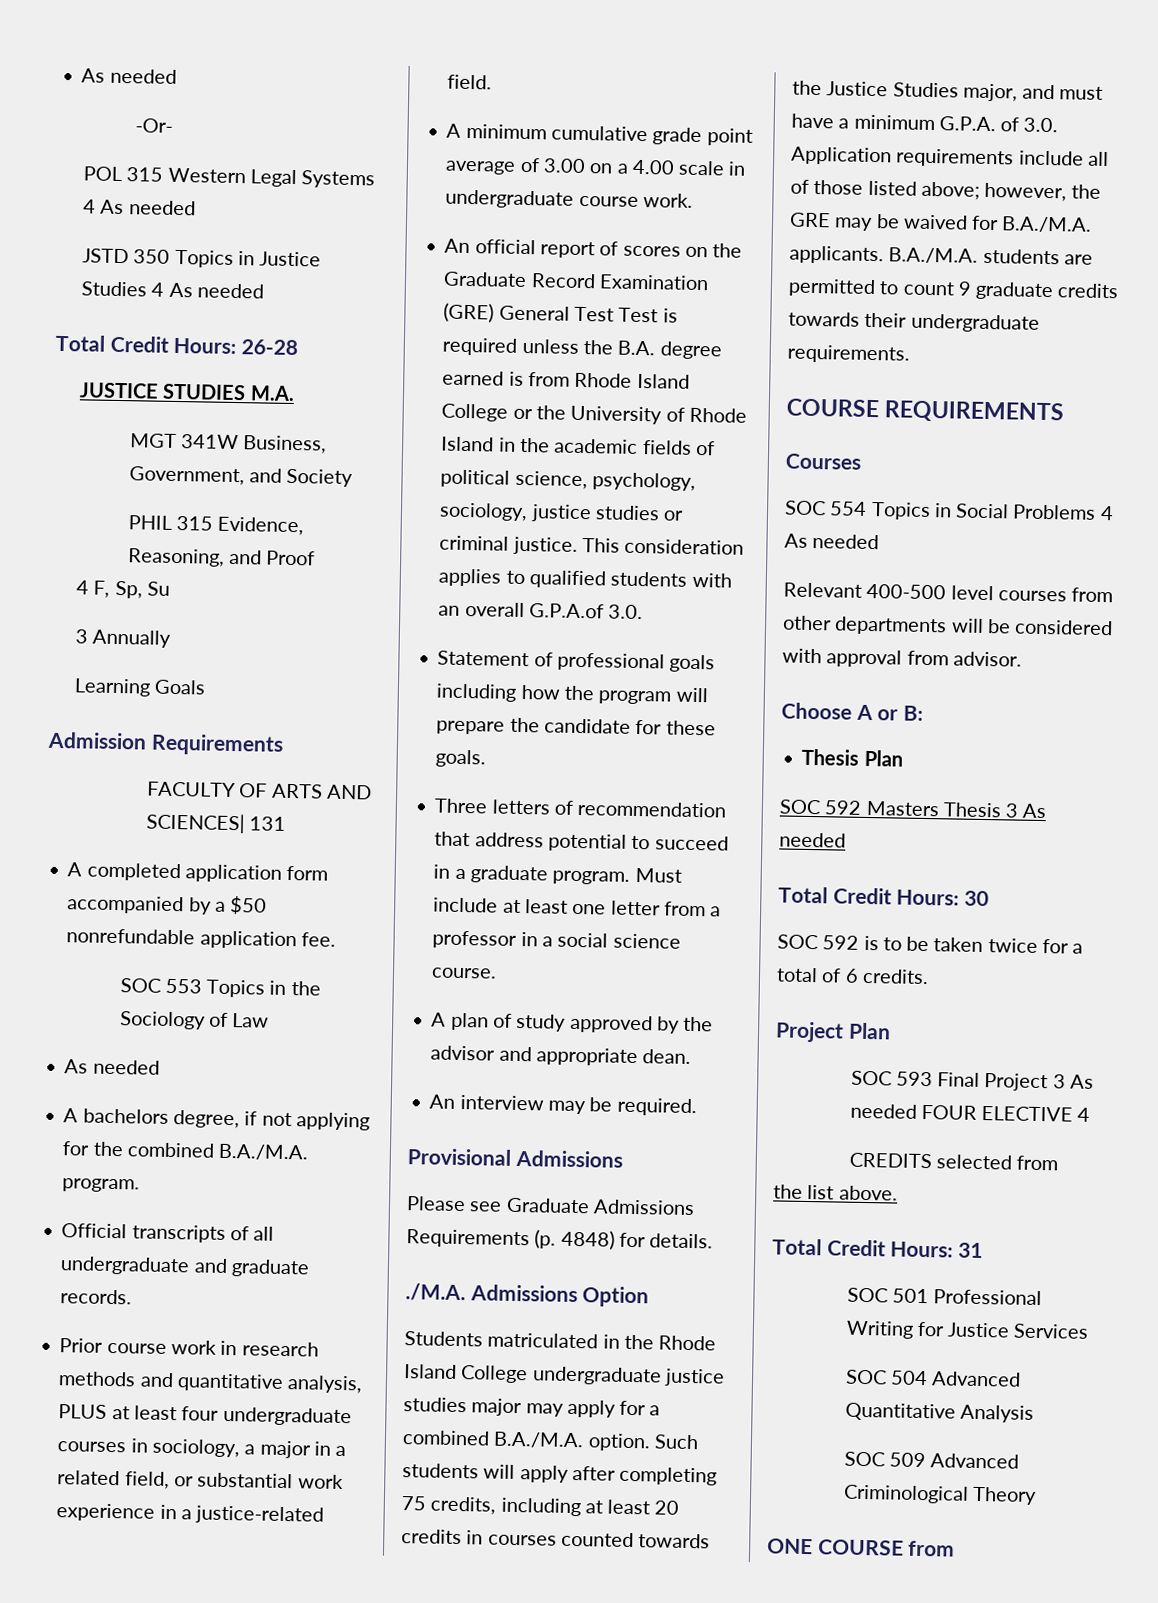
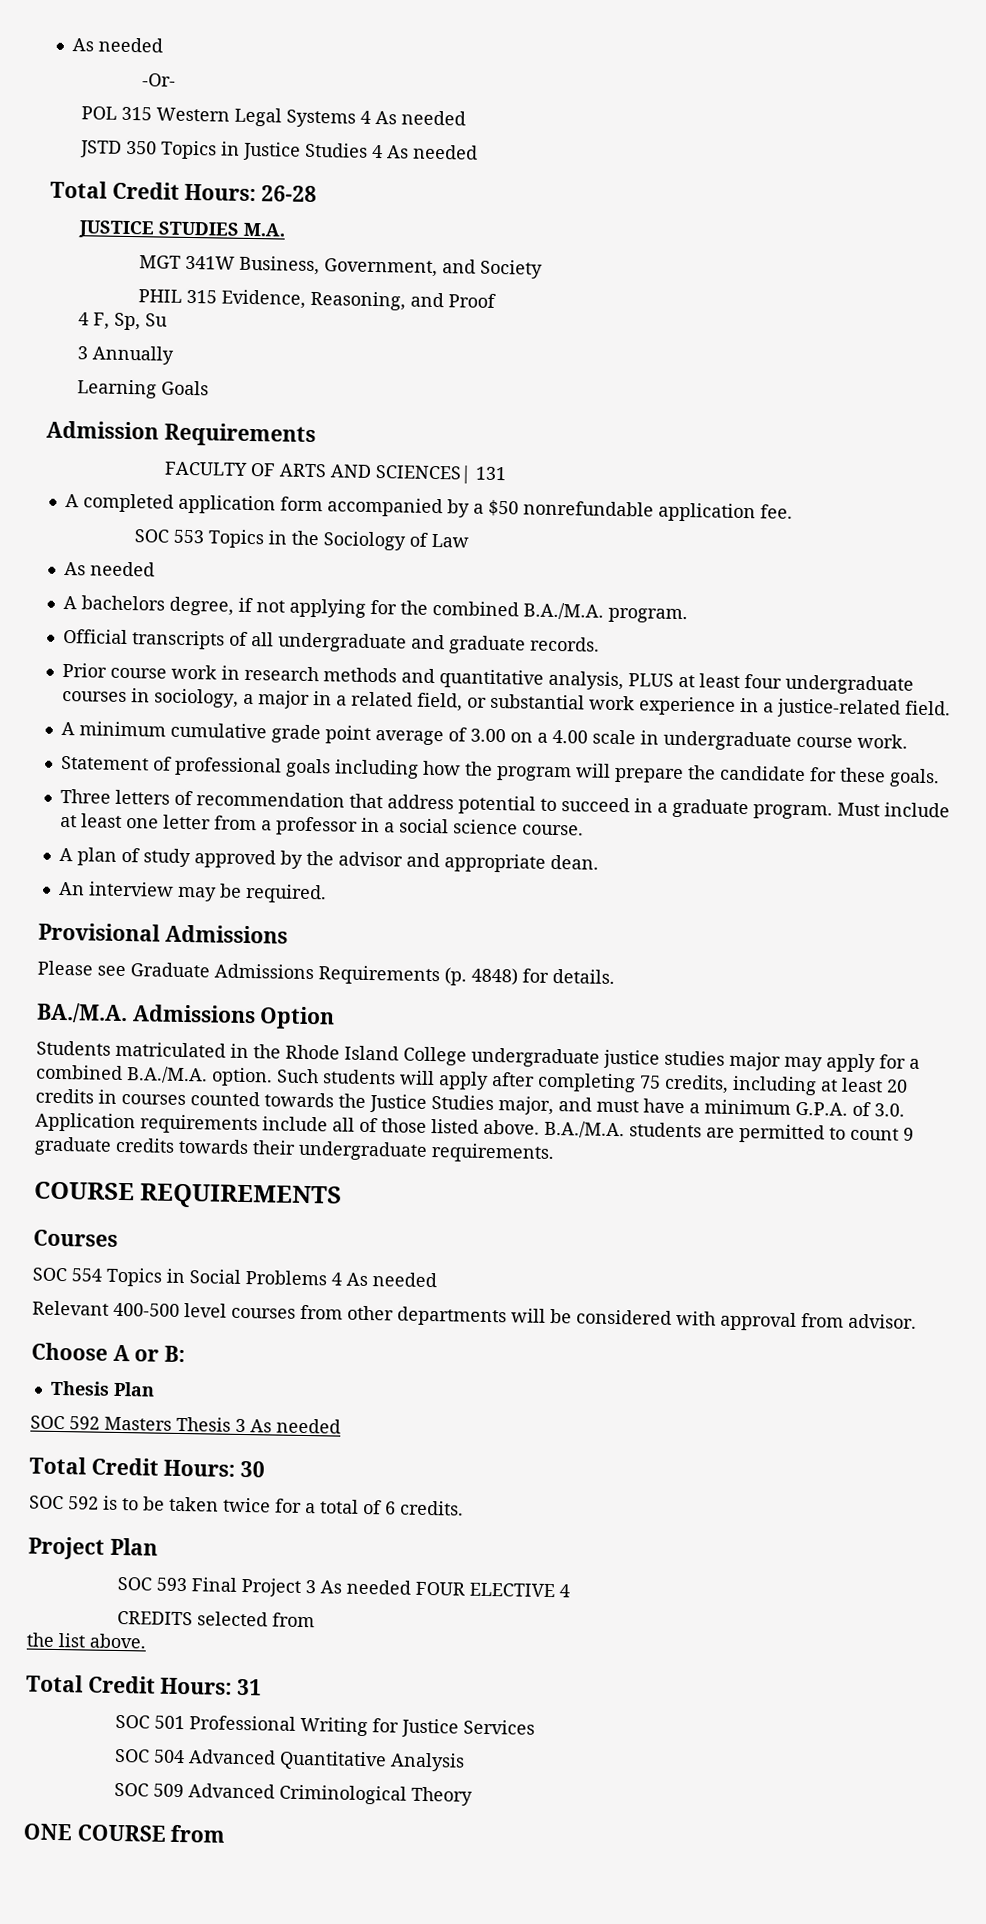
- An official report of scores on the Graduate Record Examination (GRE) General Test Test is required unless the B.A. degree earned is from Rhode Island College or the University of Rhode Island in the academic fields of political science, psychology, sociology, justice studies or criminal justice. This consideration applies to qualified students with an overall G.P.A.of 3.0.
- ./M.A. Admissions Option
+ BA./M.A. Admissions Option
- Such students will apply after completing 75 credits, including at least 20 credits in courses counted towards the Justice Studies major, and must have a minimum G.P.A. of 3.0. Application requirements include all of those listed above; however, the GRE may be waived for B.A./M.A. applicants.
+ Such students will apply after completing 75 credits, including at least 20 credits in courses counted towards the Justice Studies major, and must have a minimum G.P.A. of 3.0. Application requirements include all of those listed above.

